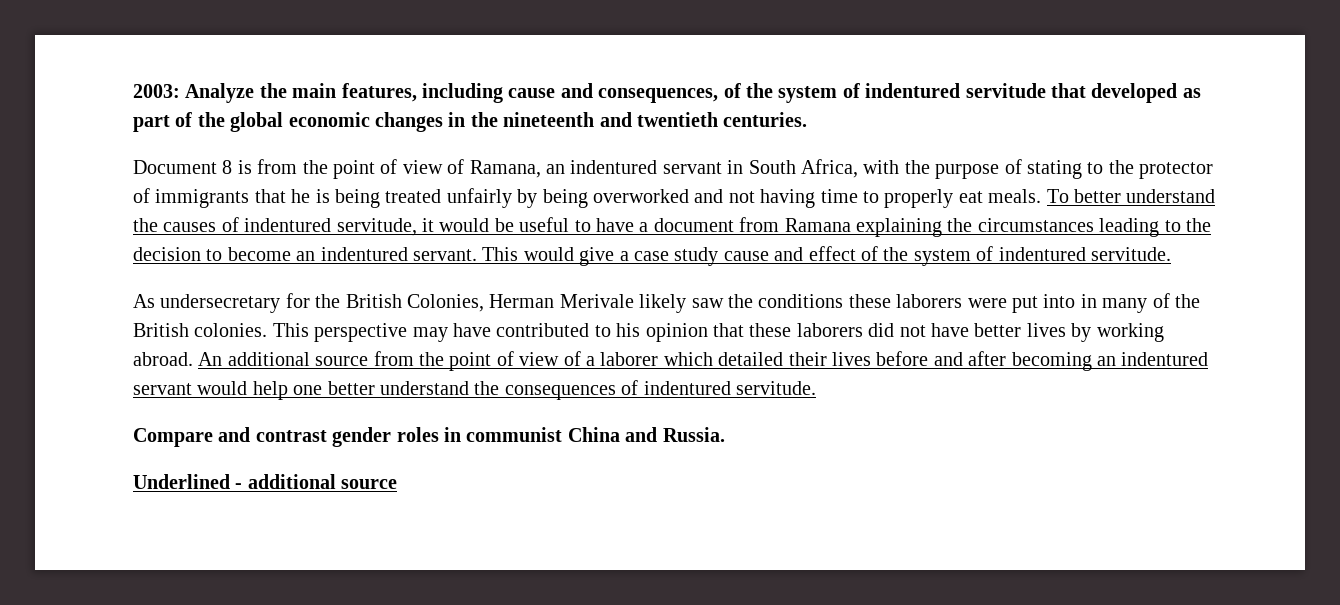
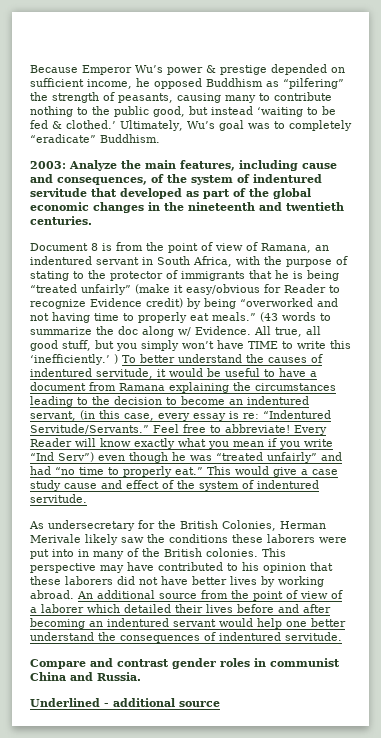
+ Because Emperor Wu’s power & prestige depended on sufficient income, he opposed Buddhism as “pilfering” the strength of peasants, causing many to contribute nothing to the public good, but instead ‘waiting to be fed & clothed.’ Ultimately, Wu’s goal was to completely “eradicate” Buddhism.
- Document 8 is from the point of view of Ramana, an indentured servant in South Africa, with the purpose of stating to the protector of immigrants that he is being treated unfairly by being overworked and not having time to properly eat meals. To better understand the causes of indentured servitude, it would be useful to have a document from Ramana explaining the circumstances leading to the decision to become an indentured servant.
+ Document 8 is from the point of view of Ramana, an indentured servant in South Africa, with the purpose of stating to the protector of immigrants that he is being “treated unfairly” (make it easy/obvious for Reader to recognize Evidence credit) by being “overworked and not having time to properly eat meals.” (43 words to summarize the doc along w/ Evidence. All true, all good stuff, but you simply won’t have TIME to write this ‘inefficiently.’ ) To better understand the causes of indentured servitude, it would be useful to have a document from Ramana explaining the circumstances leading to the decision to become an indentured servant, (in this case, every essay is re: “Indentured Servitude/Servants.” Feel free to abbreviate! Every Reader will know exactly what you mean if you write “Ind Serv”) even though he was “treated unfairly” and had “no time to properly eat.”

